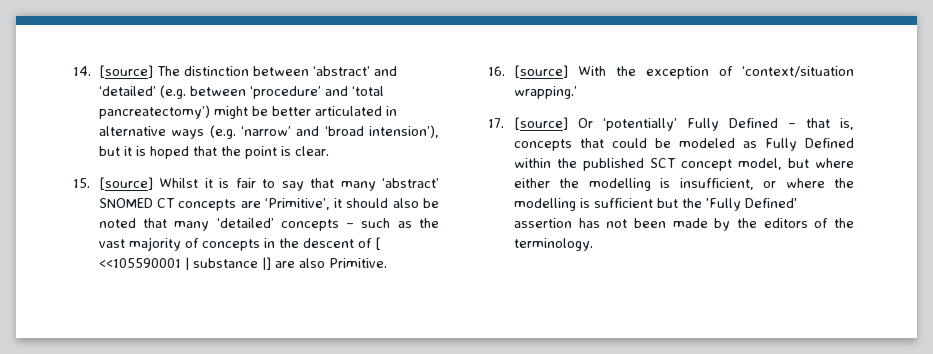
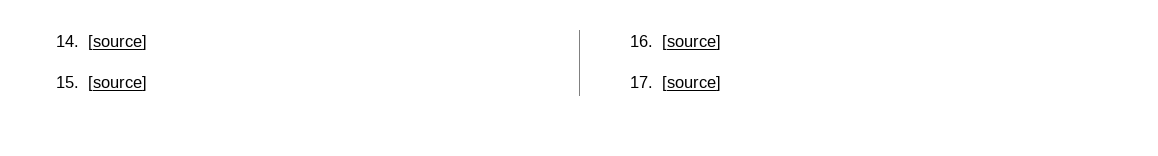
- 14. [source] The distinction between ‘abstract’ and ‘detailed’ (e.g. between ‘procedure’ and ‘total pancreatectomy’) might be better articulated in alternative ways (e.g. ‘narrow’ and ‘broad intension’), but it is hoped that the point is clear.
- 15. [source] Whilst it is fair to say that many ‘abstract’ SNOMED CT concepts are ‘Primitive’, it should also be noted that many ‘detailed’ concepts – such as the vast majority of concepts in the descent of [ <<105590001 | substance |] are also Primitive.
- 16. [source] With the exception of ‘context/situation wrapping.’
- 17. [source] Or ‘potentially’ Fully Defined – that is, concepts that could be modeled as Fully Defined within the published SCT concept model, but where either the modelling is insufficient, or where the modelling is sufficient but the 'Fully Defined' assertion has not been made by the editors of the terminology.
+ 14. [source]
+ 15. [source]
+ 16. [source]
+ 17. [source]

